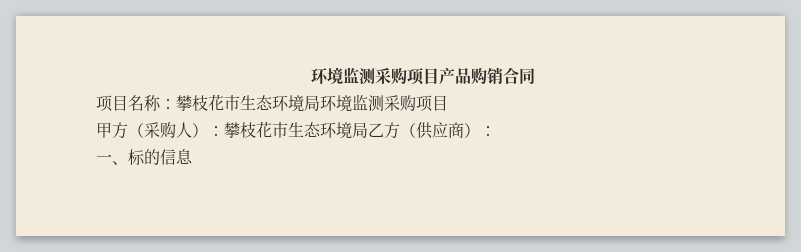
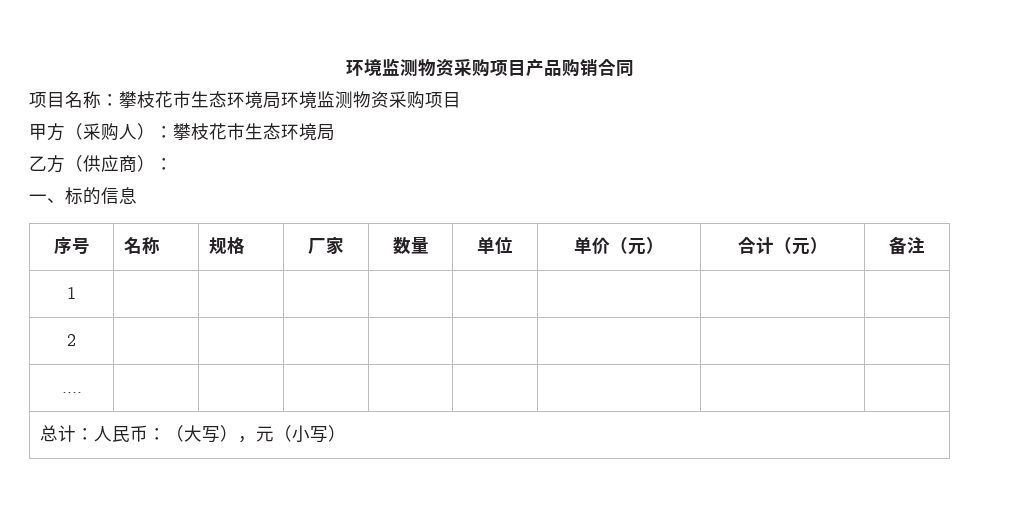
- 环境监测采购项目产品购销合同
+ 环境监测物资采购项目产品购销合同
- 项目名称：攀枝花市生态环境局环境监测采购项目
+ 项目名称：攀枝花市生态环境局环境监测物资采购项目
- 甲方（采购人）：攀枝花市生态环境局乙方（供应商）：
+ 甲方（采购人）：攀枝花市生态环境局
+ 乙方（供应商）：
+ 序号 | 名称 | 规格 | 厂家 | 数量 | 单位 | 单价（元） | 合计（元） | 备注
+ 1 | | | | | | | |
+ 2 | | | | | | | |
+ .... | | | | | | | |
+ 总计：人民币：（大写），元（小写）

